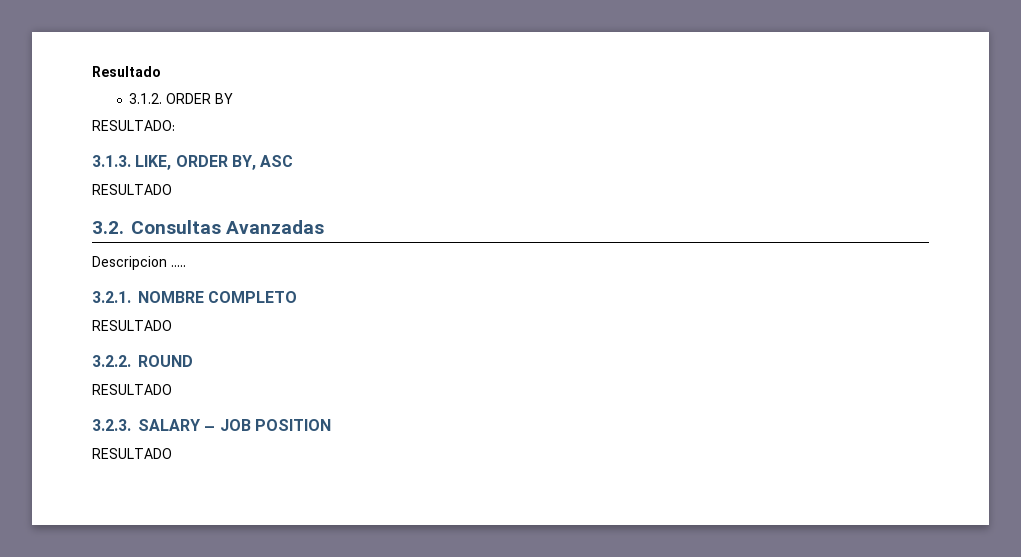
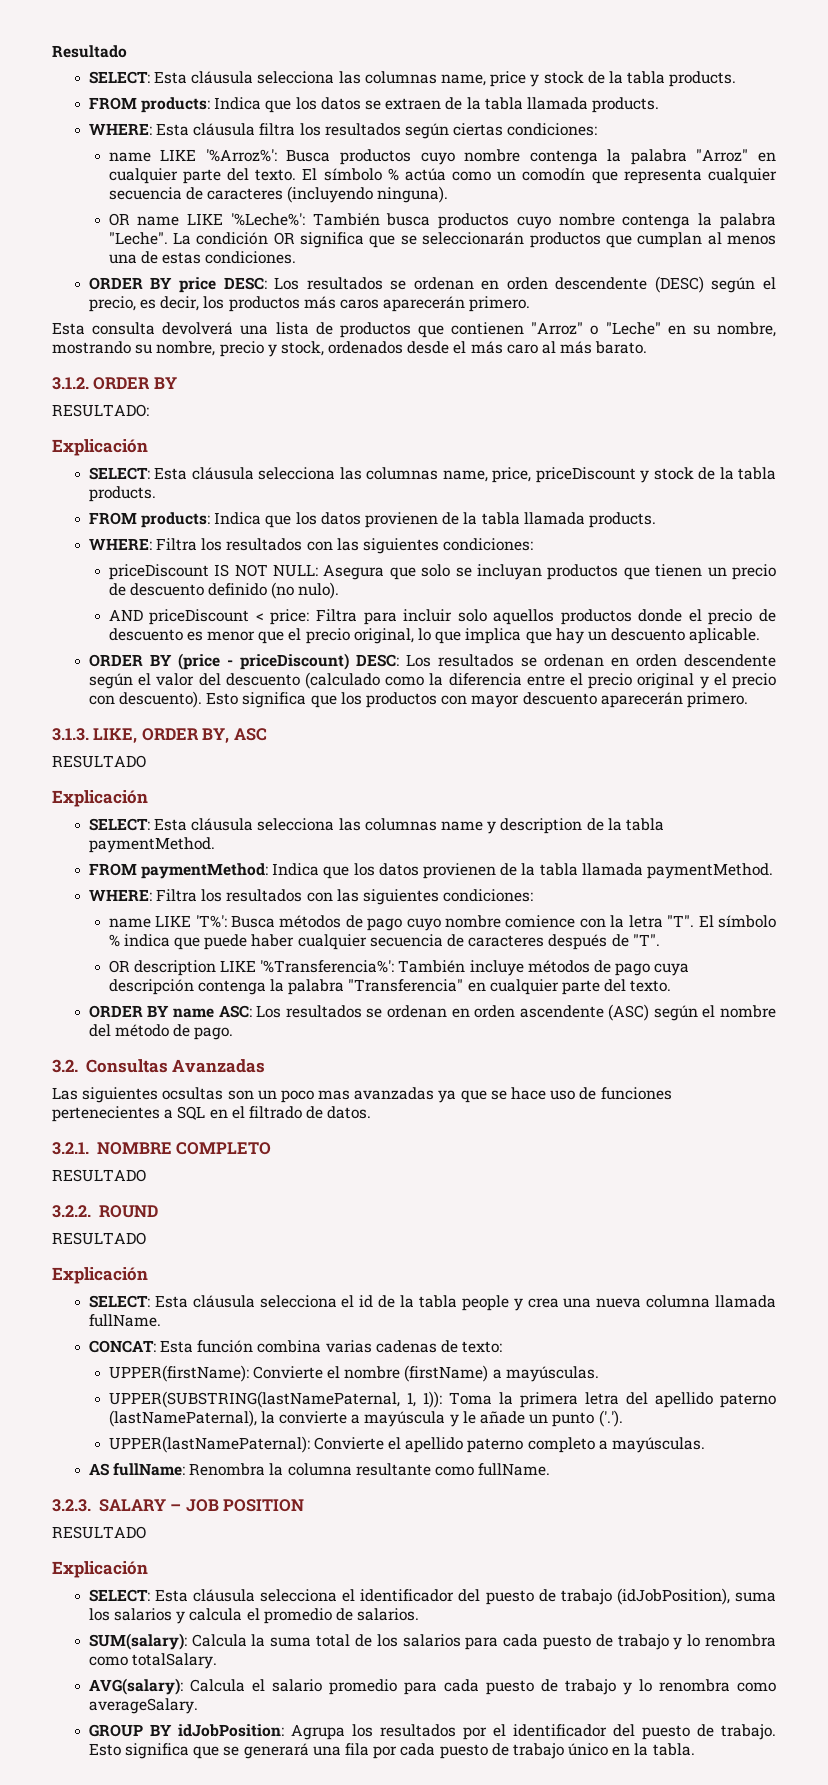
+ SELECT: Esta cláusula selecciona las columnas name, price y stock de la tabla products.
+ FROM products: Indica que los datos se extraen de la tabla llamada products.
+ WHERE: Esta cláusula filtra los resultados según ciertas condiciones:
+ name LIKE '%Arroz%': Busca productos cuyo nombre contenga la palabra "Arroz" en cualquier parte del texto. El símbolo % actúa como un comodín que representa cualquier secuencia de caracteres (incluyendo ninguna).
+ OR name LIKE '%Leche%': También busca productos cuyo nombre contenga la palabra "Leche". La condición OR significa que se seleccionarán productos que cumplan al menos una de estas condiciones.
+ ORDER BY price DESC: Los resultados se ordenan en orden descendente (DESC) según el precio, es decir, los productos más caros aparecerán primero.
+ Esta consulta devolverá una lista de productos que contienen "Arroz" o "Leche" en su nombre, mostrando su nombre, precio y stock, ordenados desde el más caro al más barato.
  3.1.2. ORDER BY
  RESULTADO:
+ Explicación
+ SELECT: Esta cláusula selecciona las columnas name, price, priceDiscount y stock de la tabla products.
+ FROM products: Indica que los datos provienen de la tabla llamada products.
+ WHERE: Filtra los resultados con las siguientes condiciones:
+ priceDiscount IS NOT NULL: Asegura que solo se incluyan productos que tienen un precio de descuento definido (no nulo).
+ AND priceDiscount < price: Filtra para incluir solo aquellos productos donde el precio de descuento es menor que el precio original, lo que implica que hay un descuento aplicable.
+ ORDER BY (price - priceDiscount) DESC: Los resultados se ordenan en orden descendente según el valor del descuento (calculado como la diferencia entre el precio original y el precio con descuento). Esto significa que los productos con mayor descuento aparecerán primero.
  3.1.3. LIKE, ORDER BY, ASC
  RESULTADO
+ Explicación
+ SELECT: Esta cláusula selecciona las columnas name y description de la tabla paymentMethod.
+ FROM paymentMethod: Indica que los datos provienen de la tabla llamada paymentMethod.
+ WHERE: Filtra los resultados con las siguientes condiciones:
+ name LIKE 'T%': Busca métodos de pago cuyo nombre comience con la letra "T". El símbolo % indica que puede haber cualquier secuencia de caracteres después de "T".
+ OR description LIKE '%Transferencia%': También incluye métodos de pago cuya descripción contenga la palabra "Transferencia" en cualquier parte del texto.
+ ORDER BY name ASC: Los resultados se ordenan en orden ascendente (ASC) según el nombre del método de pago.
  3.2. Consultas Avanzadas
- Descripcion …..
+ Las siguientes ocsultas son un poco mas avanzadas ya que se hace uso de funciones pertenecientes a SQL en el filtrado de datos.
  3.2.2. ROUND
  RESULTADO
+ Explicación
+ SELECT: Esta cláusula selecciona el id de la tabla people y crea una nueva columna llamada fullName.
+ CONCAT: Esta función combina varias cadenas de texto:
+ UPPER(firstName): Convierte el nombre (firstName) a mayúsculas.
+ UPPER(SUBSTRING(lastNamePaternal, 1, 1)): Toma la primera letra del apellido paterno (lastNamePaternal), la convierte a mayúscula y le añade un punto ('.').
+ UPPER(lastNamePaternal): Convierte el apellido paterno completo a mayúsculas.
+ AS fullName: Renombra la columna resultante como fullName.
  3.2.3. SALARY – JOB POSITION
  RESULTADO
+ Explicación
+ SELECT: Esta cláusula selecciona el identificador del puesto de trabajo (idJobPosition), suma los salarios y calcula el promedio de salarios.
+ SUM(salary): Calcula la suma total de los salarios para cada puesto de trabajo y lo renombra como totalSalary.
+ AVG(salary): Calcula el salario promedio para cada puesto de trabajo y lo renombra como averageSalary.
+ GROUP BY idJobPosition: Agrupa los resultados por el identificador del puesto de trabajo. Esto significa que se generará una fila por cada puesto de trabajo único en la tabla.

